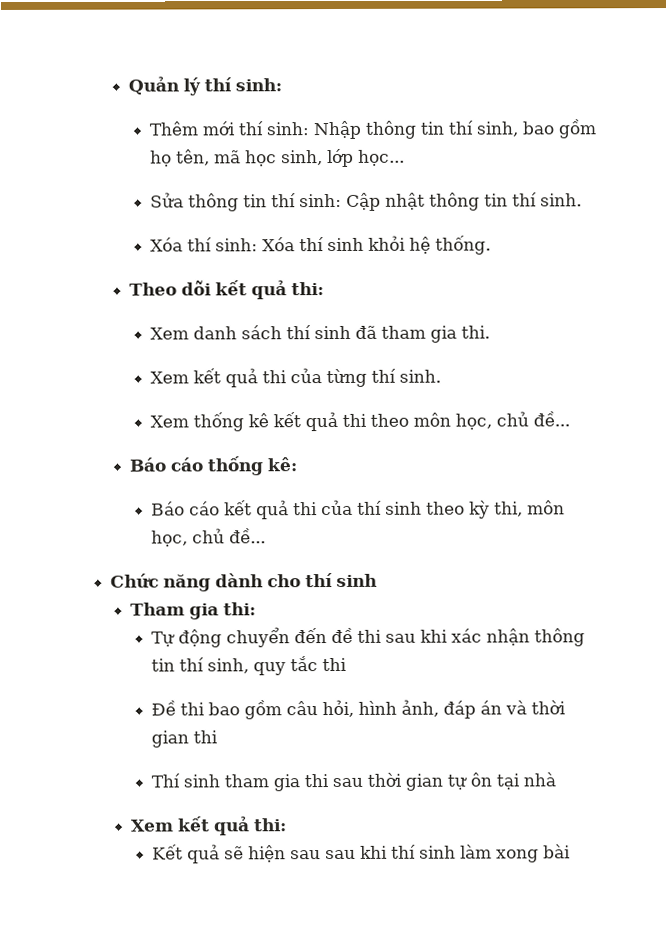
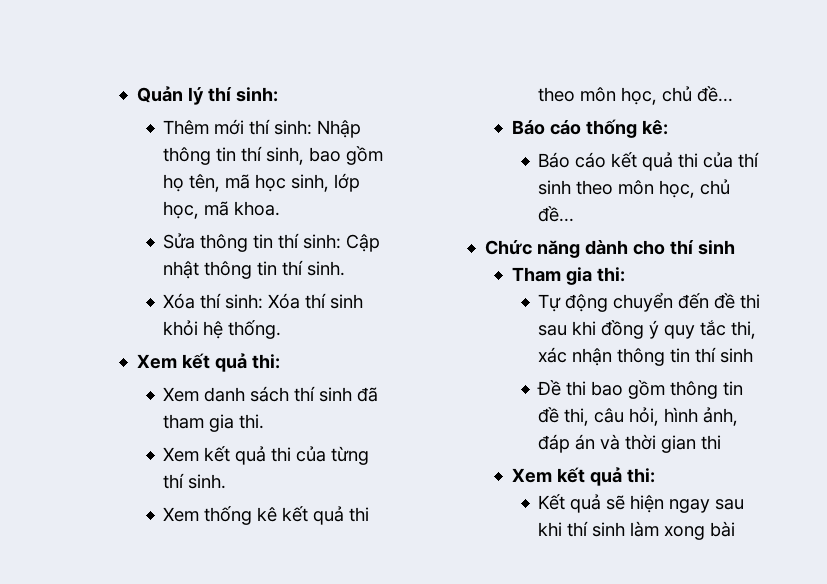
- Thêm mới thí sinh: Nhập thông tin thí sinh, bao gồm họ tên, mã học sinh, lớp học...
+ Thêm mới thí sinh: Nhập thông tin thí sinh, bao gồm họ tên, mã học sinh, lớp học, mã khoa.
  Xóa thí sinh: Xóa thí sinh khỏi hệ thống.
- Theo dõi kết quả thi:
+ Xem kết quả thi:
- Báo cáo kết quả thi của thí sinh theo kỳ thi, môn học, chủ đề...
+ Báo cáo kết quả thi của thí sinh theo môn học, chủ đề...
- Tự động chuyển đến đề thi sau khi xác nhận thông tin thí sinh, quy tắc thi
+ Tự động chuyển đến đề thi sau khi đồng ý quy tắc thi, xác nhận thông tin thí sinh
- Đề thi bao gồm câu hỏi, hình ảnh, đáp án và thời gian thi
+ Đề thi bao gồm thông tin đề thi, câu hỏi, hình ảnh, đáp án và thời gian thi
- Thí sinh tham gia thi sau thời gian tự ôn tại nhà
- Kết quả sẽ hiện sau sau khi thí sinh làm xong bài
+ Kết quả sẽ hiện ngay sau khi thí sinh làm xong bài

